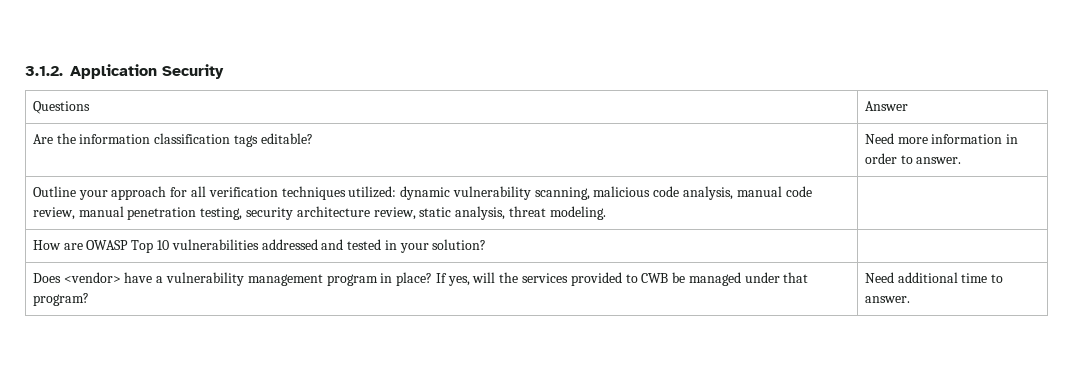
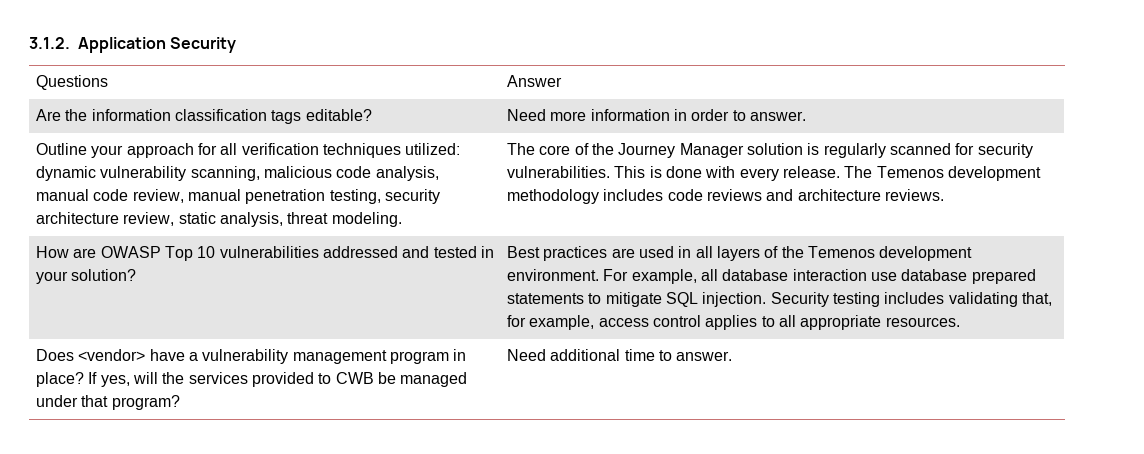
+ The core of the Journey Manager solution is regularly scanned for security vulnerabilities. This is done with every release. The Temenos development methodology includes code reviews and architecture reviews.
+ Best practices are used in all layers of the Temenos development environment. For example, all database interaction use database prepared statements to mitigate SQL injection. Security testing includes validating that, for example, access control applies to all appropriate resources.

